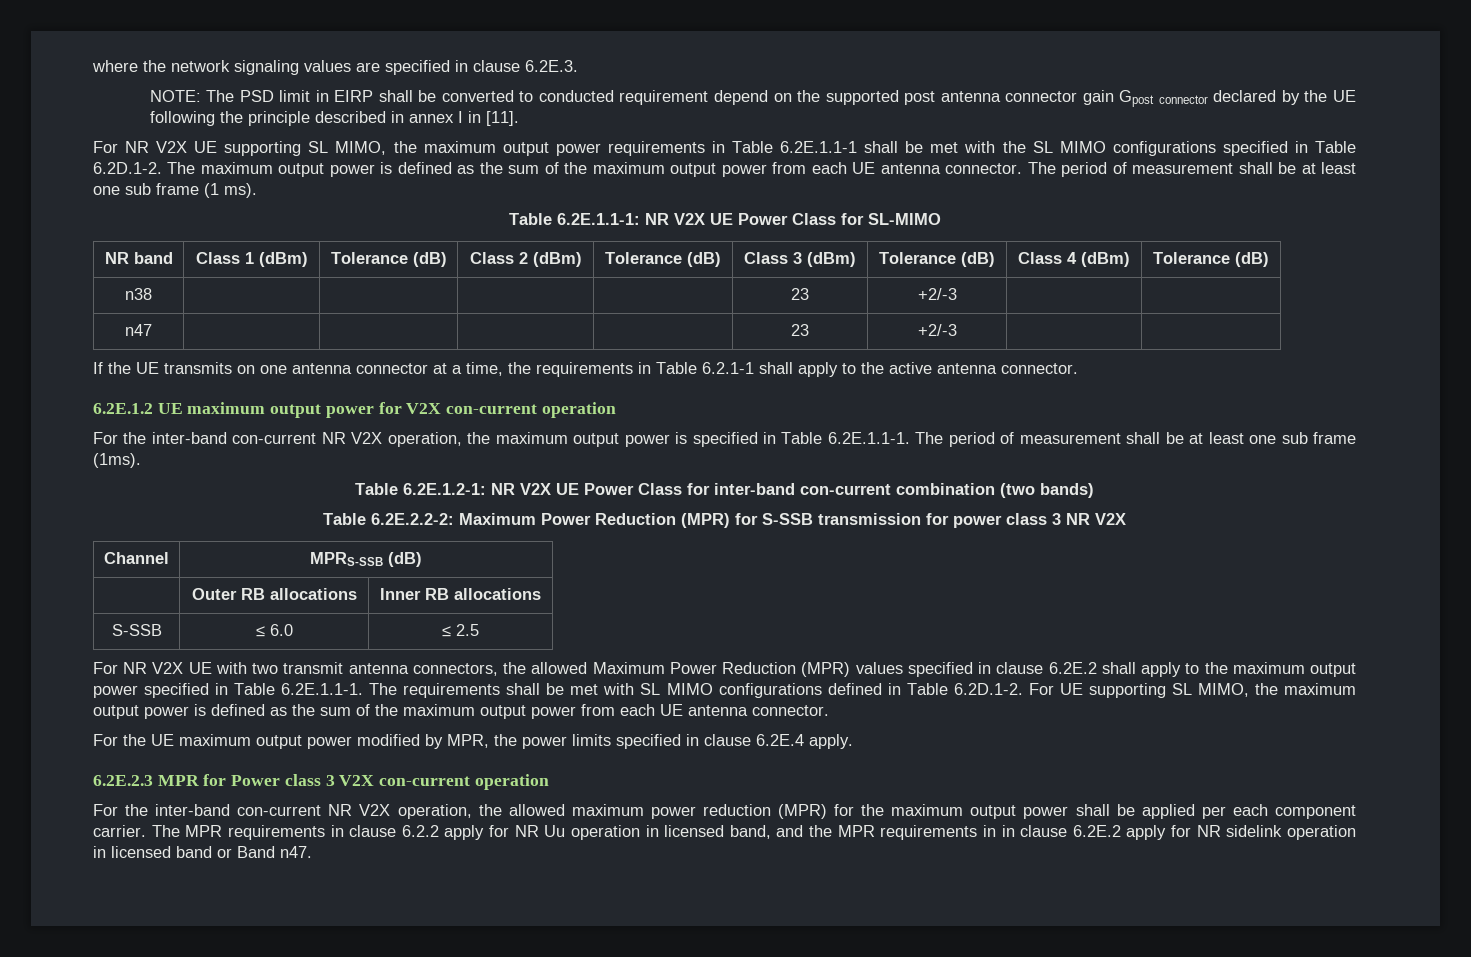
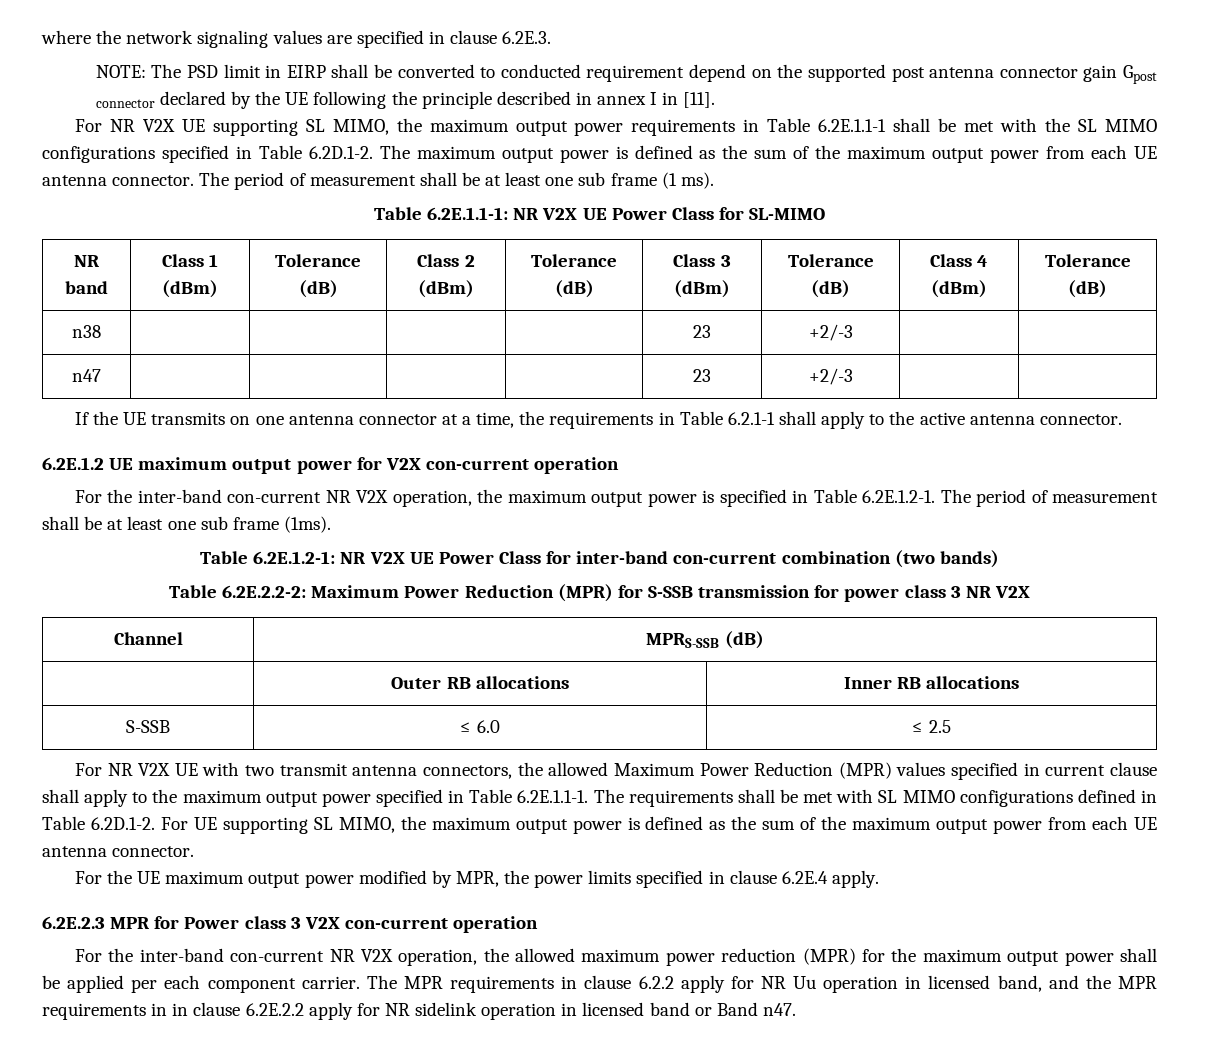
- For the inter-band con-current NR V2X operation, the maximum output power is specified in Table 6.2E.1.1-1. The period of measurement shall be at least one sub frame (1ms).
+ For the inter-band con-current NR V2X operation, the maximum output power is specified in Table 6.2E.1.2-1. The period of measurement shall be at least one sub frame (1ms).
- For NR V2X UE with two transmit antenna connectors, the allowed Maximum Power Reduction (MPR) values specified in clause 6.2E.2 shall apply to the maximum output power specified in Table 6.2E.1.1-1. The requirements shall be met with SL MIMO configurations defined in Table 6.2D.1-2. For UE supporting SL MIMO, the maximum output power is defined as the sum of the maximum output power from each UE antenna connector.
+ For NR V2X UE with two transmit antenna connectors, the allowed Maximum Power Reduction (MPR) values specified in current clause shall apply to the maximum output power specified in Table 6.2E.1.1-1. The requirements shall be met with SL MIMO configurations defined in Table 6.2D.1-2. For UE supporting SL MIMO, the maximum output power is defined as the sum of the maximum output power from each UE antenna connector.
- The MPR requirements in clause 6.2.2 apply for NR Uu operation in licensed band, and the MPR requirements in in clause 6.2E.2 apply for NR sidelink operation in licensed band or Band n47.
+ The MPR requirements in clause 6.2.2 apply for NR Uu operation in licensed band, and the MPR requirements in in clause 6.2E.2.2 apply for NR sidelink operation in licensed band or Band n47.

